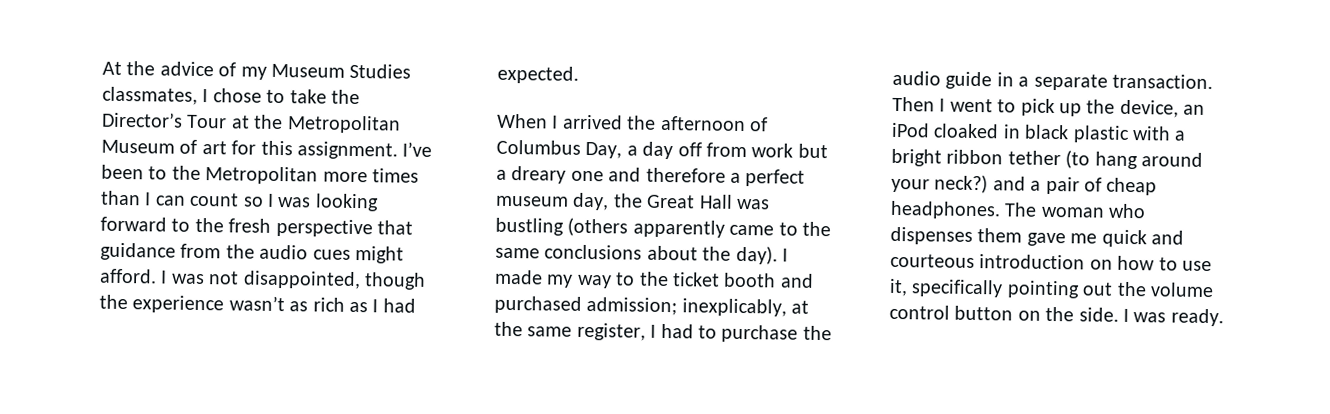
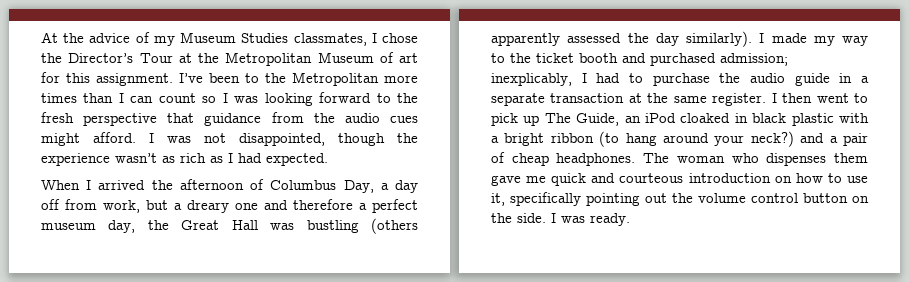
- At the advice of my Museum Studies classmates, I chose to take the Director’s Tour at the Metropolitan Museum of art for this assignment.
+ At the advice of my Museum Studies classmates, I chose the Director’s Tour at the Metropolitan Museum of art for this assignment.
- When I arrived the afternoon of Columbus Day, a day off from work but a dreary one and therefore a perfect museum day, the Great Hall was bustling (others apparently came to the same conclusions about the day).
+ When I arrived the afternoon of Columbus Day, a day off from work, but a dreary one and therefore a perfect museum day, the Great Hall was bustling (others apparently assessed the day similarly).
- I made my way to the ticket booth and purchased admission; inexplicably, at the same register, I had to purchase the audio guide in a separate transaction. Then I went to pick up the device, an iPod cloaked in black plastic with a bright ribbon tether (to hang around your neck?) and a pair of cheap headphones.
+ I made my way to the ticket booth and purchased admission; inexplicably, I had to purchase the audio guide in a separate transaction at the same register. I then went to pick up The Guide, an iPod cloaked in black plastic with a bright ribbon (to hang around your neck?) and a pair of cheap headphones.

